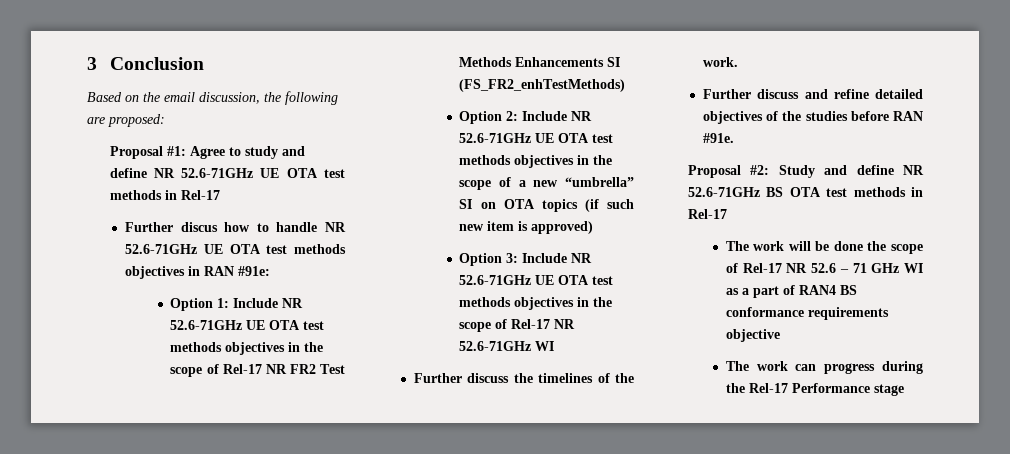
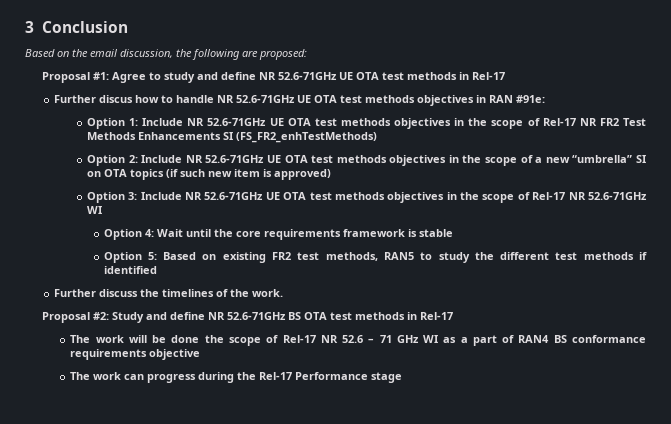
+ Option 4: Wait until the core requirements framework is stable
+ Option 5: Based on existing FR2 test methods, RAN5 to study the different test methods if identified
- Further discuss and refine detailed objectives of the studies before RAN #91e.

